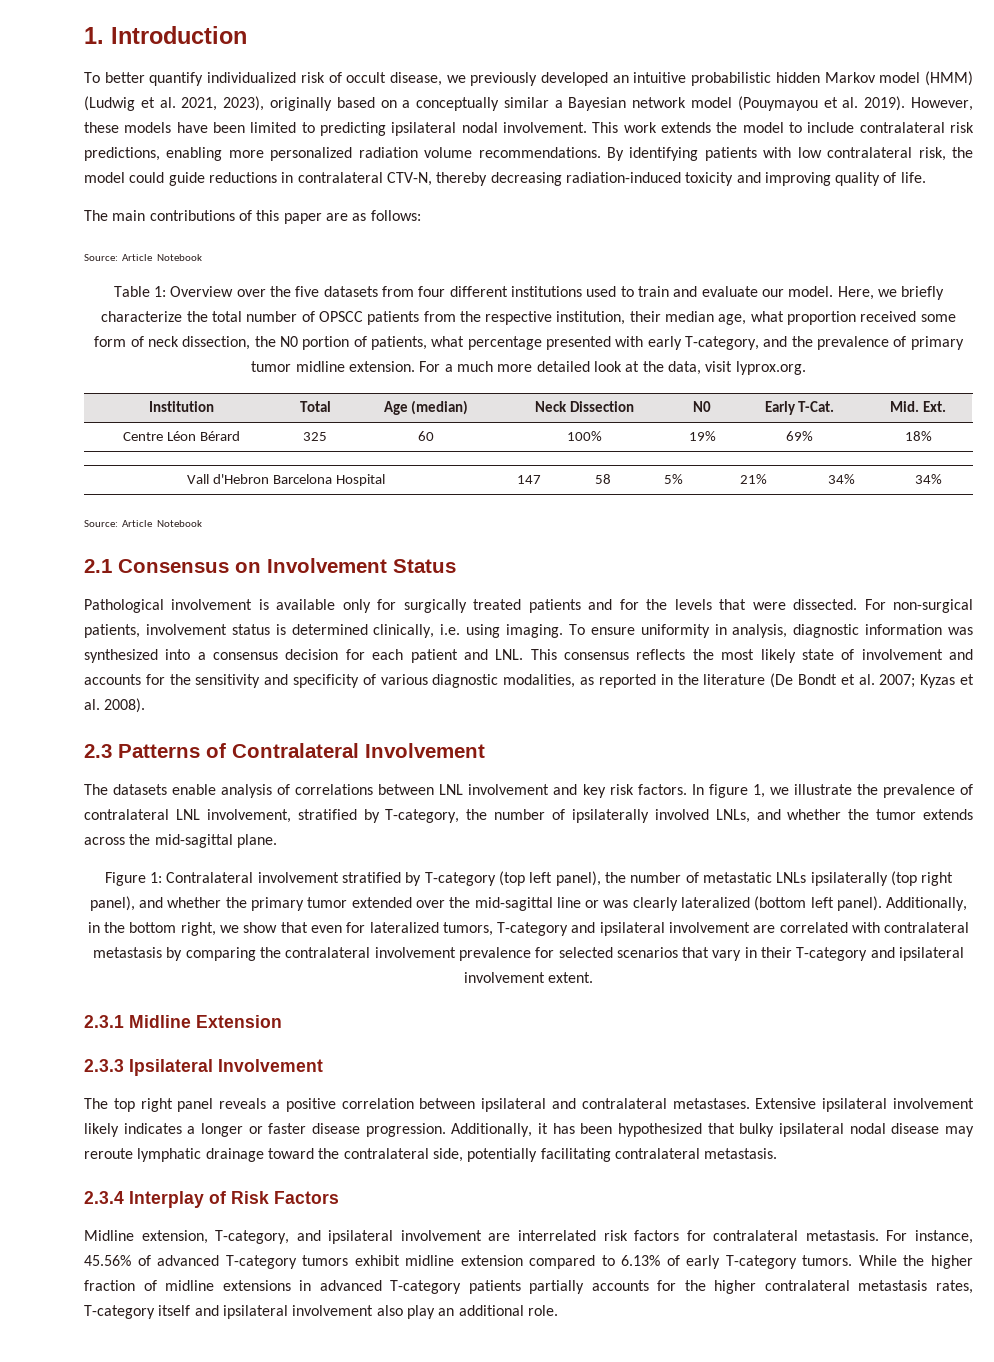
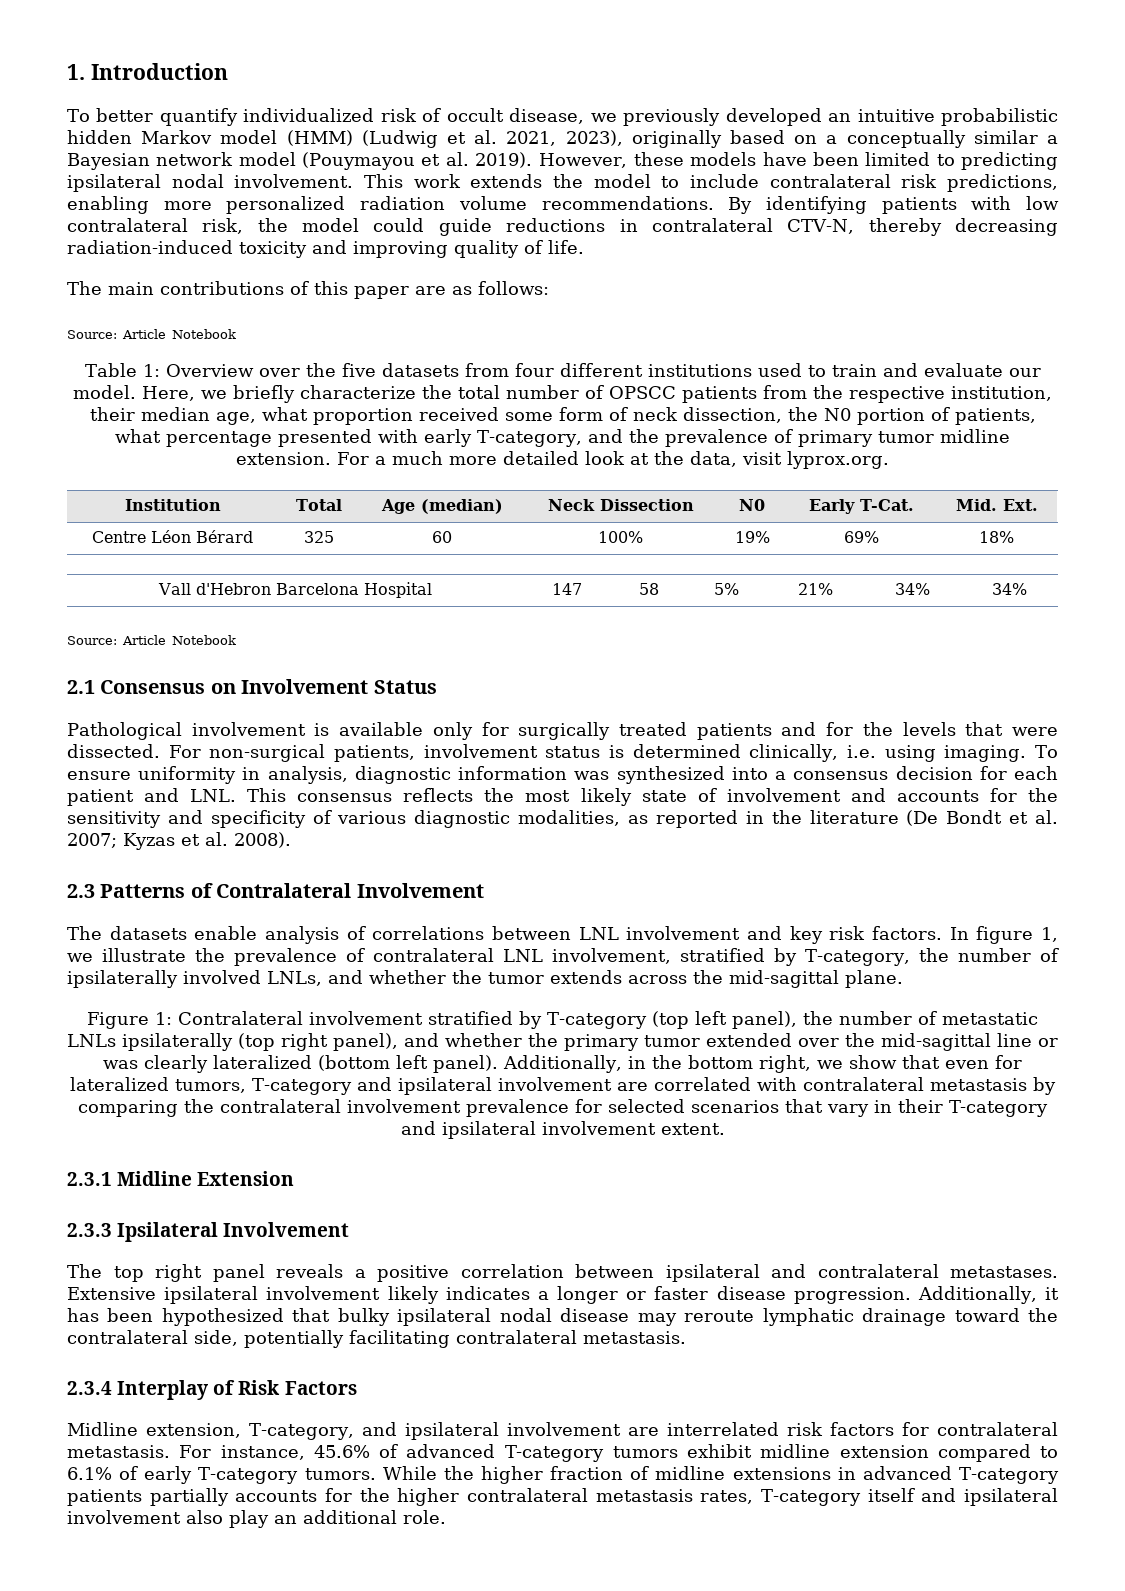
- For instance, 45.56% of advanced T-category tumors exhibit midline extension compared to 6.13% of early T-category tumors.
+ For instance, 45.6% of advanced T-category tumors exhibit midline extension compared to 6.1% of early T-category tumors.

